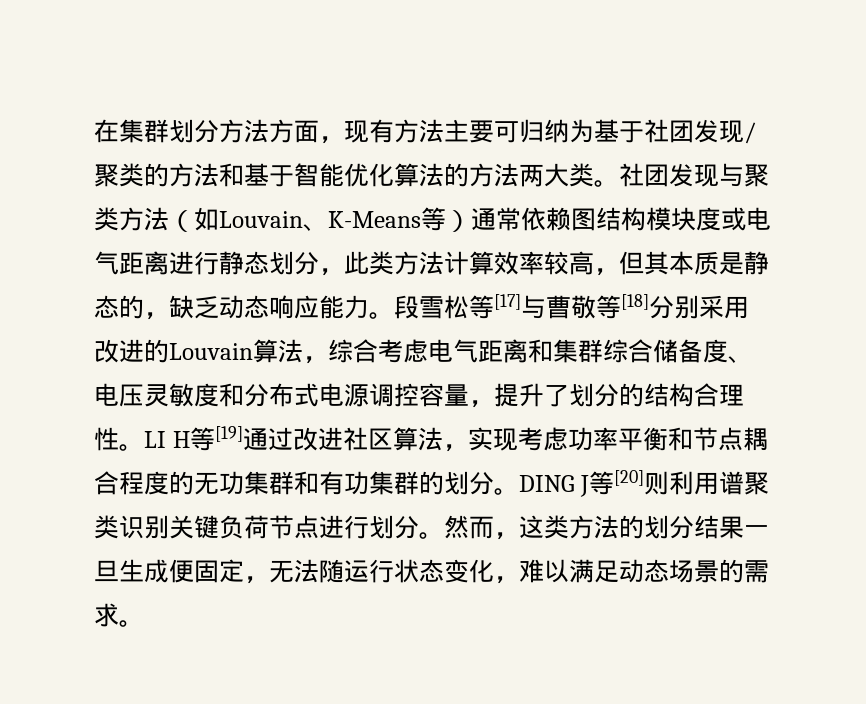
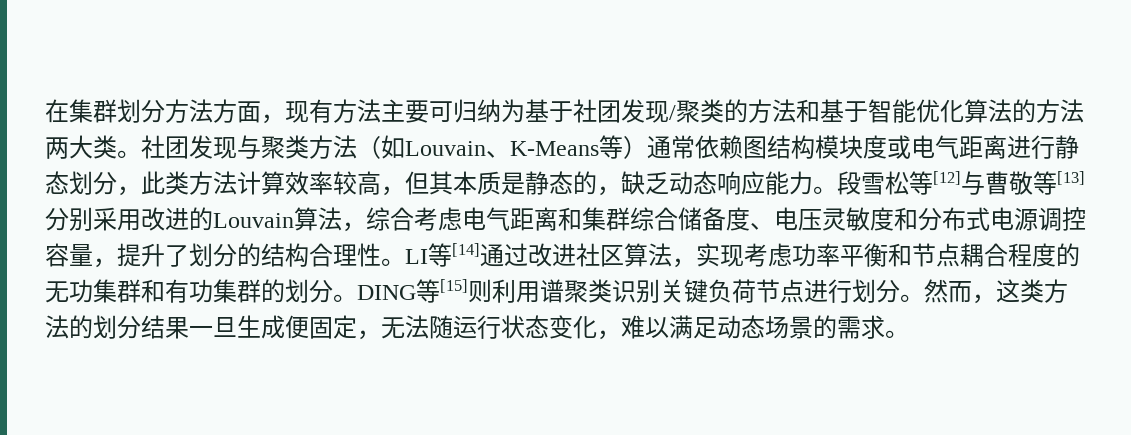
- 段雪松等[17]与曹敬等[18]分别采用改进的Louvain算法，综合考虑电气距离和集群综合储备度、电压灵敏度和分布式电源调控容量，提升了划分的结构合理性。
+ 段雪松等[12]与曹敬等[13]分别采用改进的Louvain算法，综合考虑电气距离和集群综合储备度、电压灵敏度和分布式电源调控容量，提升了划分的结构合理性。
- LI H等[19]通过改进社区算法，实现考虑功率平衡和节点耦合程度的无功集群和有功集群的划分。
+ LI等[14]通过改进社区算法，实现考虑功率平衡和节点耦合程度的无功集群和有功集群的划分。
- DING J等[20]则利用谱聚类识别关键负荷节点进行划分。
+ DING等[15]则利用谱聚类识别关键负荷节点进行划分。

